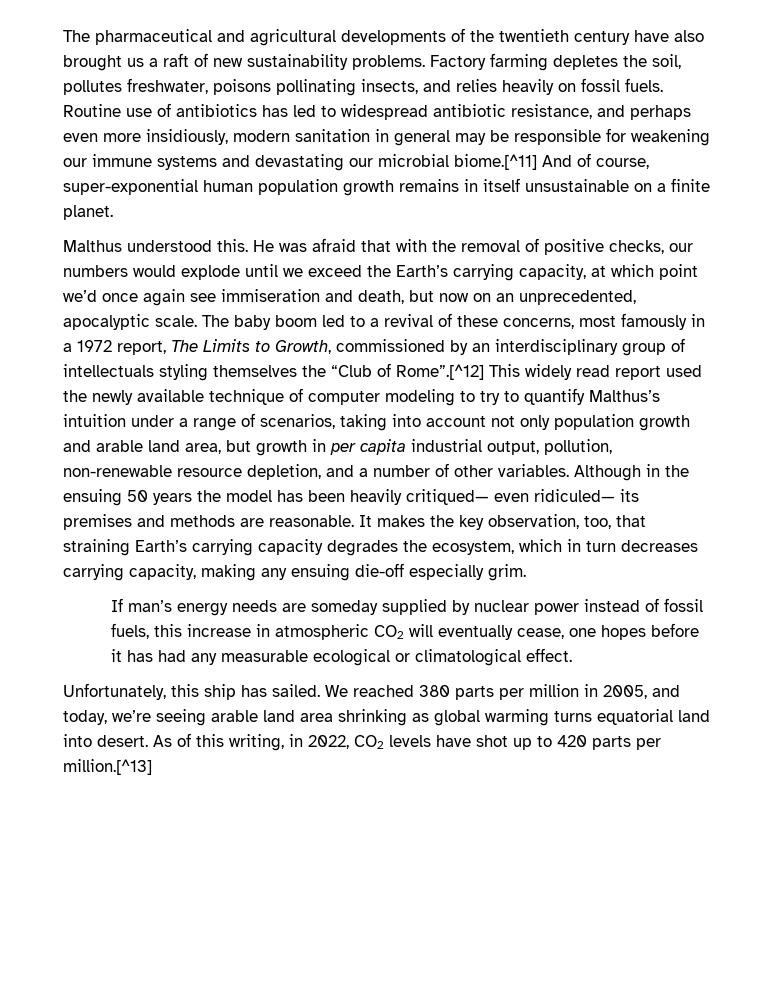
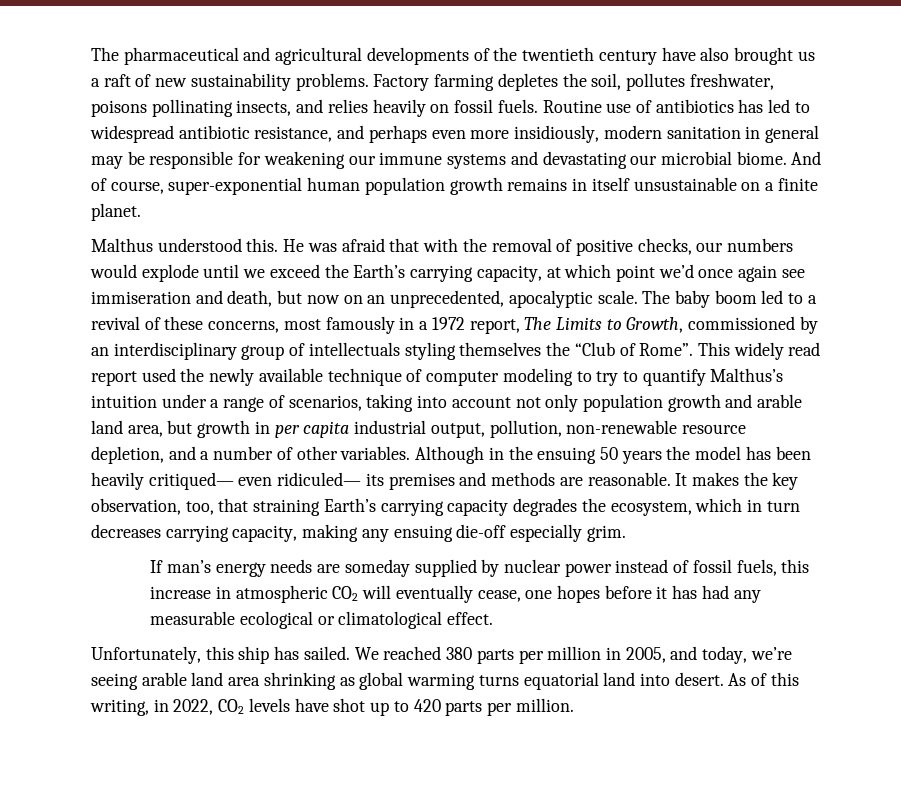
- Routine use of antibiotics has led to widespread antibiotic resistance, and perhaps even more insidiously, modern sanitation in general may be responsible for weakening our immune systems and devastating our microbial biome.[^11] And of course, super-exponential human population growth remains in itself unsustainable on a finite planet.
+ Routine use of antibiotics has led to widespread antibiotic resistance, and perhaps even more insidiously, modern sanitation in general may be responsible for weakening our immune systems and devastating our microbial biome. And of course, super-exponential human population growth remains in itself unsustainable on a finite planet.
- The baby boom led to a revival of these concerns, most famously in a 1972 report, The Limits to Growth, commissioned by an interdisciplinary group of intellectuals styling themselves the “Club of Rome”.[^12] This widely read report used the newly available technique of computer modeling to try to quantify Malthus’s intuition under a range of scenarios, taking into account not only population growth and arable land area, but growth in per capita industrial output, pollution, non-renewable resource depletion, and a number of other variables.
+ The baby boom led to a revival of these concerns, most famously in a 1972 report, The Limits to Growth, commissioned by an interdisciplinary group of intellectuals styling themselves the “Club of Rome”. This widely read report used the newly available technique of computer modeling to try to quantify Malthus’s intuition under a range of scenarios, taking into account not only population growth and arable land area, but growth in per capita industrial output, pollution, non-renewable resource depletion, and a number of other variables.
- As of this writing, in 2022, CO2 levels have shot up to 420 parts per million.[^13]
+ As of this writing, in 2022, CO2 levels have shot up to 420 parts per million.

